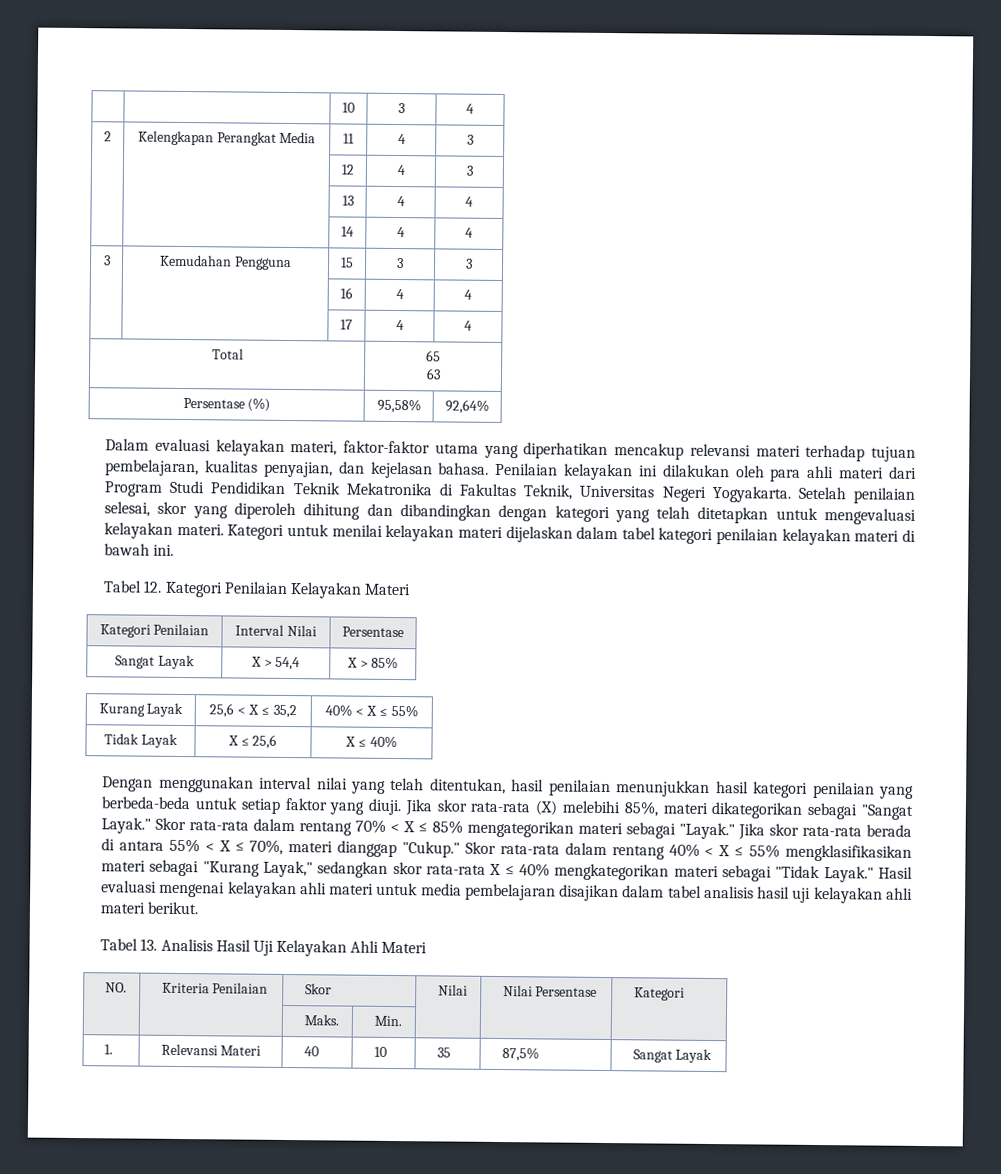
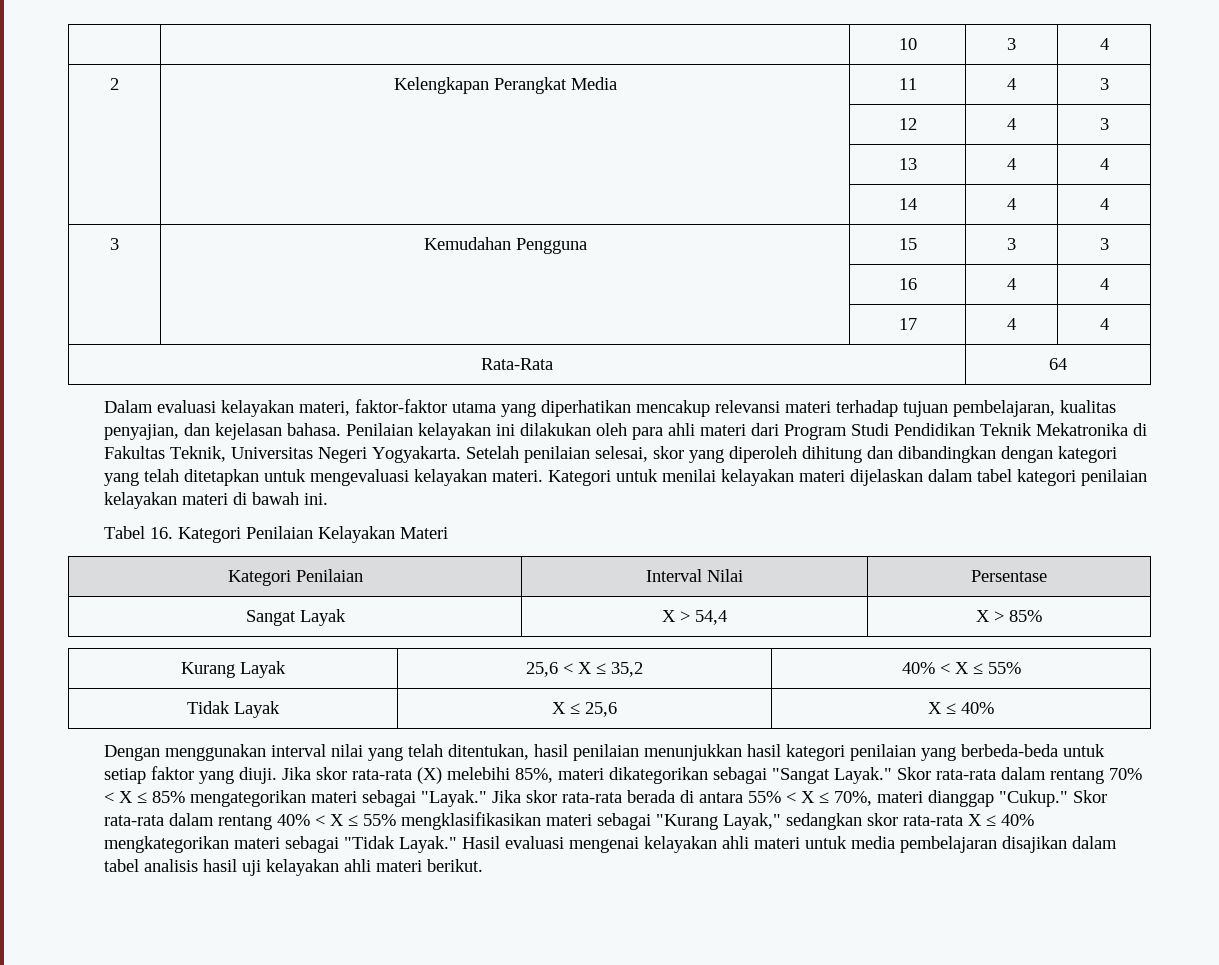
- Total | 65
- 63
- Persentase (%) | 95,58% | 92,64%
+ Rata-Rata | 64
- Tabel 12. Kategori Penilaian Kelayakan Materi
+ Tabel 16. Kategori Penilaian Kelayakan Materi
- Tabel 13. Analisis Hasil Uji Kelayakan Ahli Materi
- NO. | Kriteria Penilaian | Skor | Nilai | Nilai Persentase | Kategori
- | | Maks. | Min. | | |
- 1. | Relevansi Materi | 40 | 10 | 35 | 87,5% | Sangat Layak

